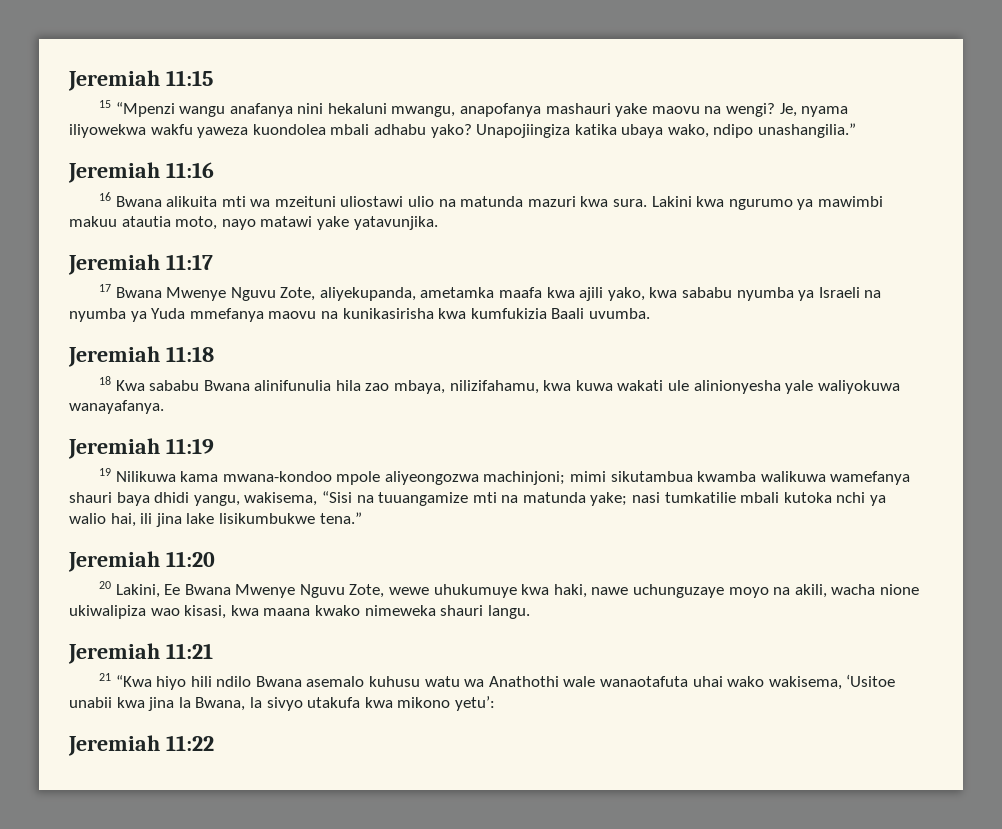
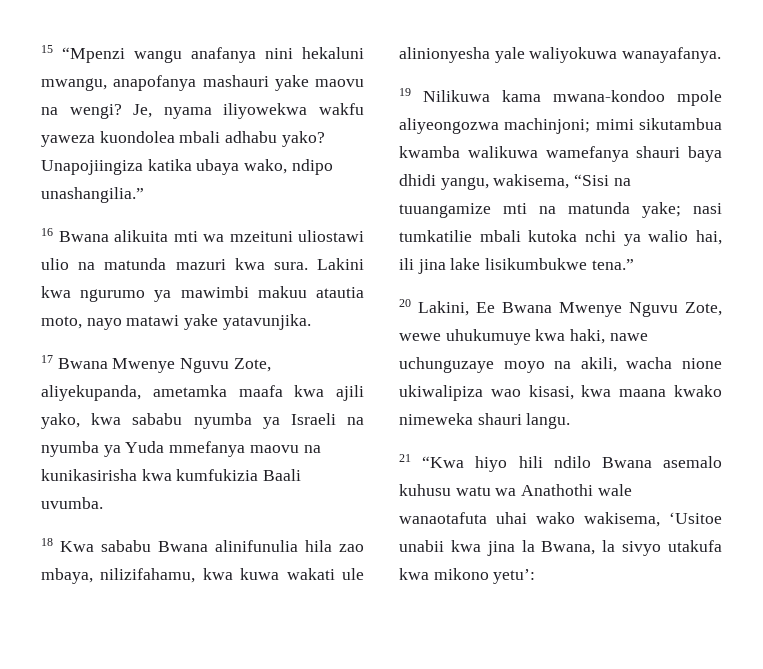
- Jeremiah 11:15
- Jeremiah 11:16
- Jeremiah 11:17
- Jeremiah 11:18
- Jeremiah 11:19
- Jeremiah 11:20
- Jeremiah 11:21
- Jeremiah 11:22

